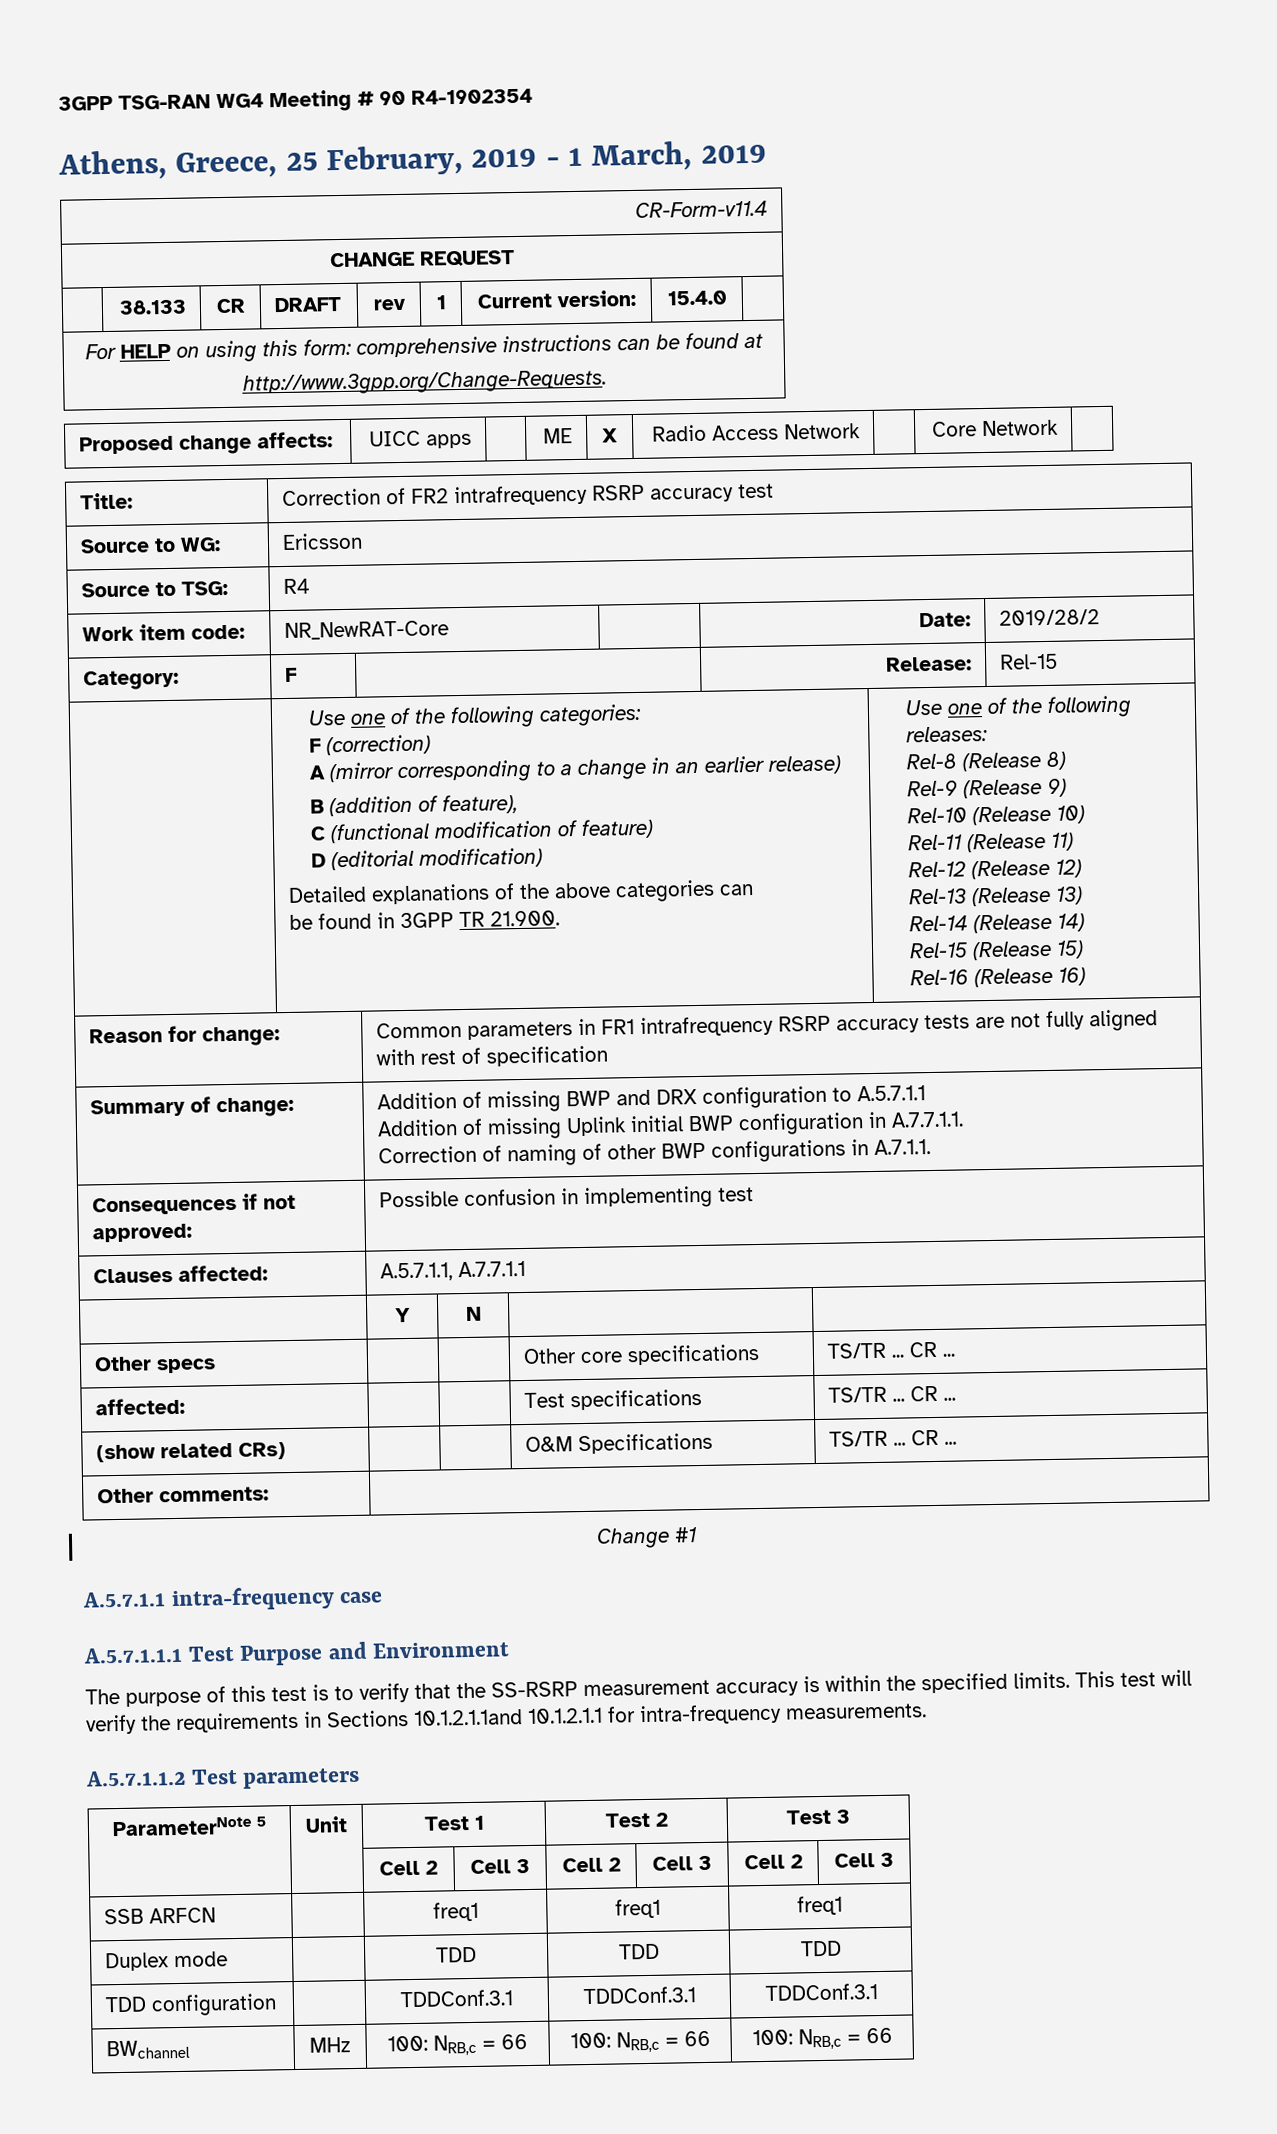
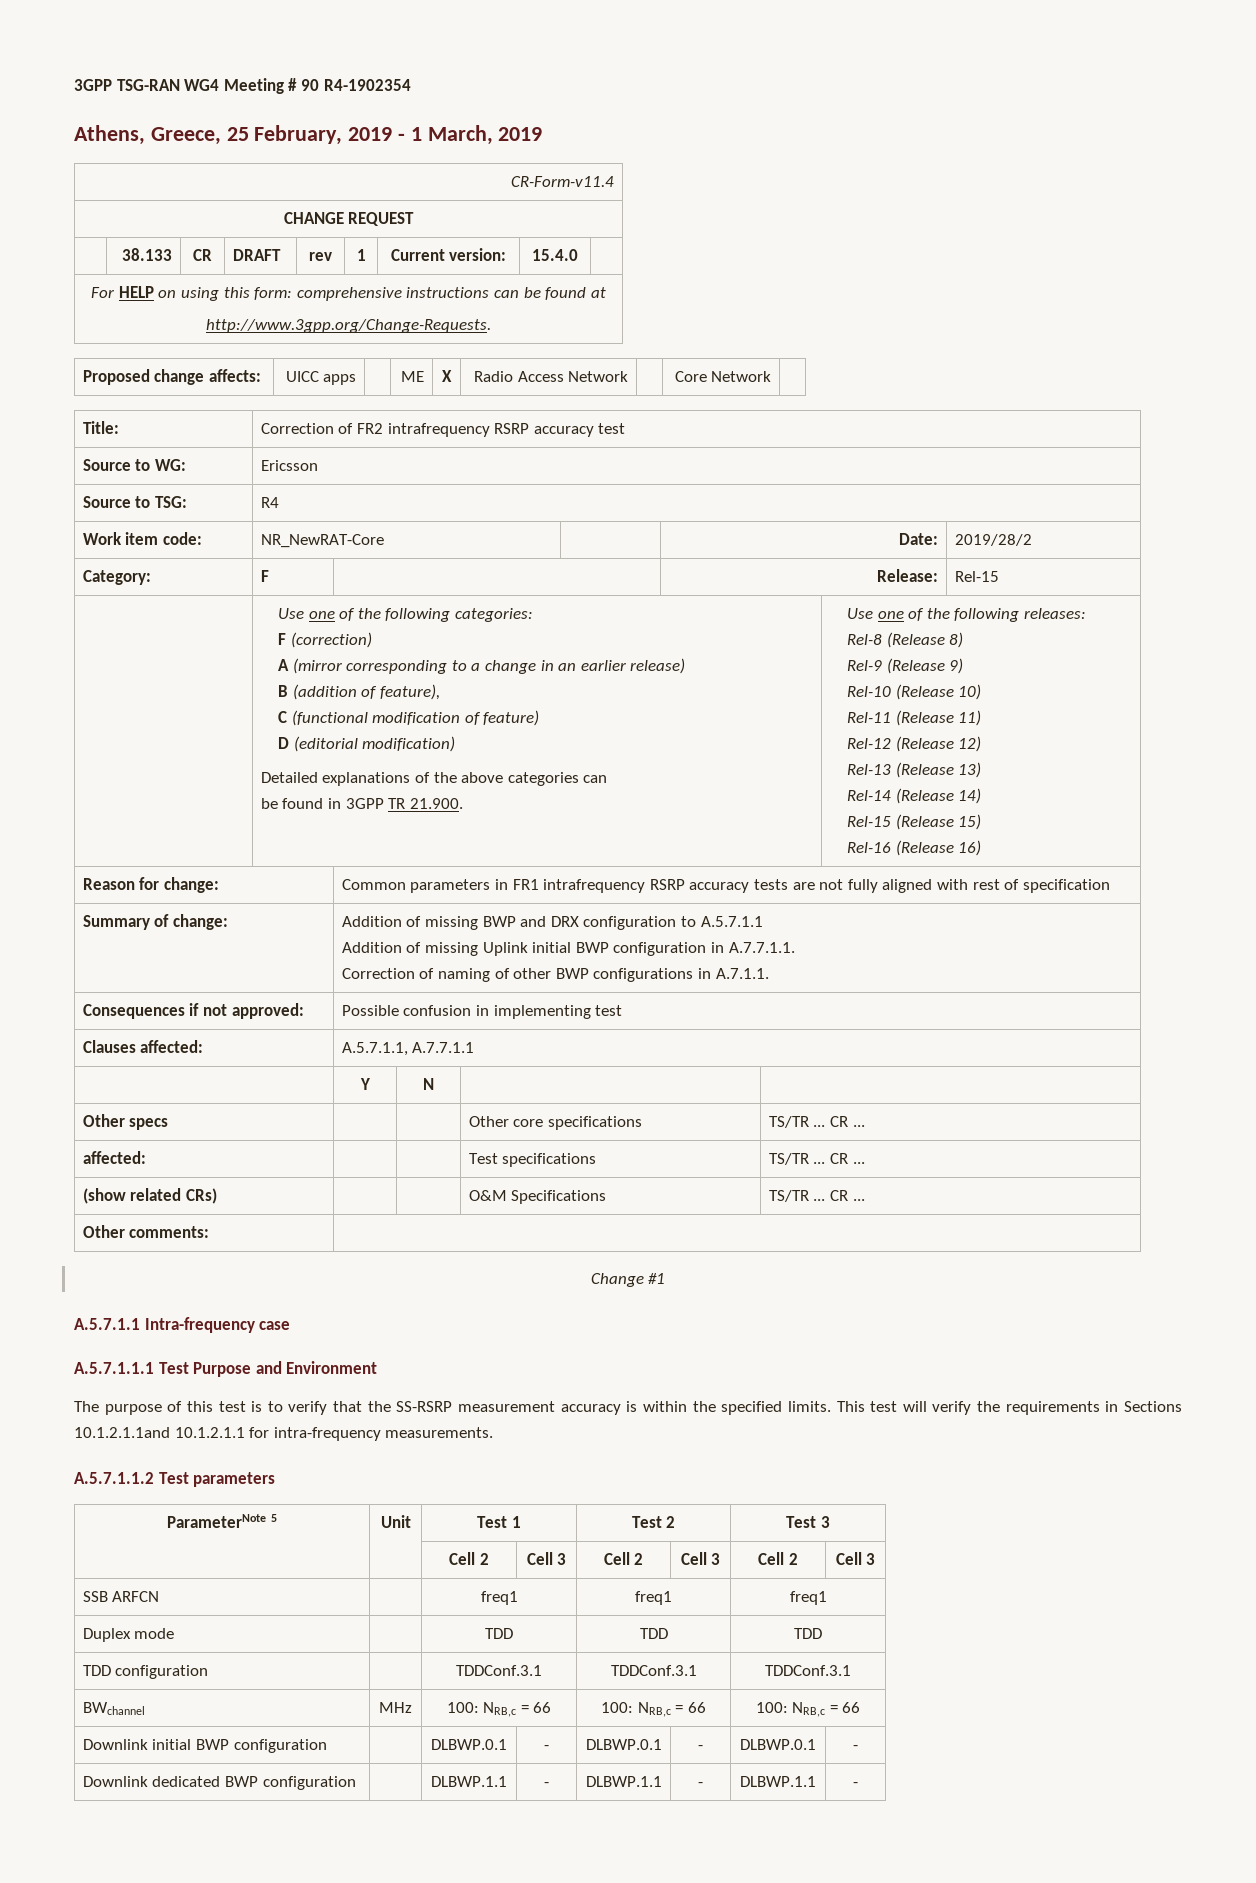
- A.5.7.1.1 intra-frequency case
+ A.5.7.1.1 Intra-frequency case
+ Downlink initial BWP configuration | | DLBWP.0.1 | - | DLBWP.0.1 | - | DLBWP.0.1 | -
+ Downlink dedicated BWP configuration | | DLBWP.1.1 | - | DLBWP.1.1 | - | DLBWP.1.1 | -

